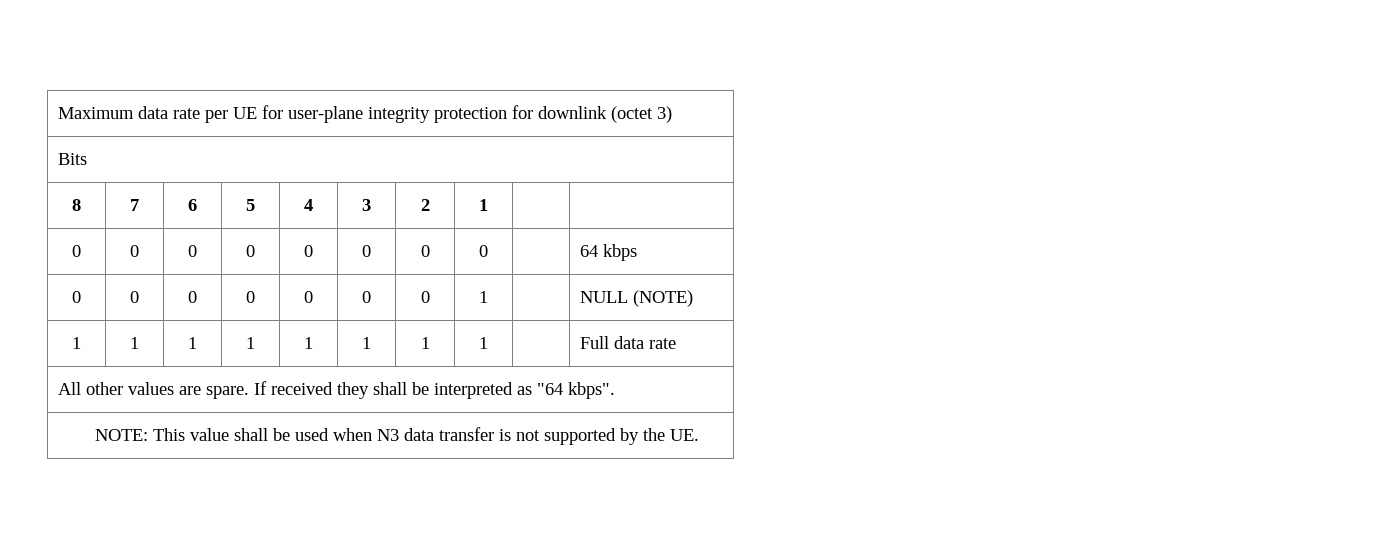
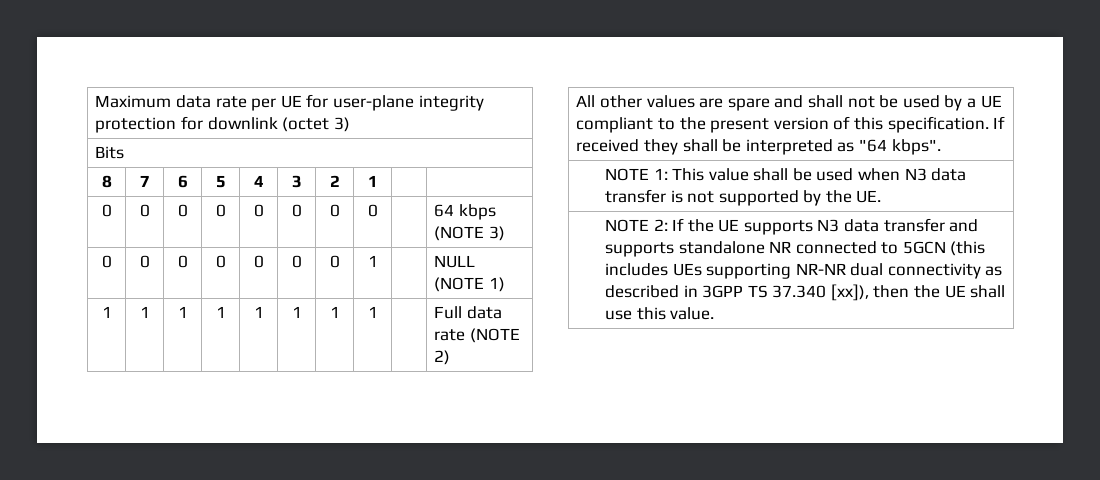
- 0 | 0 | 0 | 0 | 0 | 0 | 0 | 0 | | 64 kbps
+ 0 | 0 | 0 | 0 | 0 | 0 | 0 | 0 | | 64 kbps (NOTE 3)
- 0 | 0 | 0 | 0 | 0 | 0 | 0 | 1 | | NULL (NOTE)
+ 0 | 0 | 0 | 0 | 0 | 0 | 0 | 1 | | NULL (NOTE 1)
- 1 | 1 | 1 | 1 | 1 | 1 | 1 | 1 | | Full data rate
+ 1 | 1 | 1 | 1 | 1 | 1 | 1 | 1 | | Full data rate (NOTE 2)
- All other values are spare. If received they shall be interpreted as "64 kbps".
+ All other values are spare and shall not be used by a UE compliant to the present version of this specification. If received they shall be interpreted as "64 kbps".
- NOTE: This value shall be used when N3 data transfer is not supported by the UE.
+ NOTE 1: This value shall be used when N3 data transfer is not supported by the UE.
+ NOTE 2: If the UE supports N3 data transfer and supports standalone NR connected to 5GCN (this includes UEs supporting NR-NR dual connectivity as described in 3GPP TS 37.340 [xx]), then the UE shall use this value.

